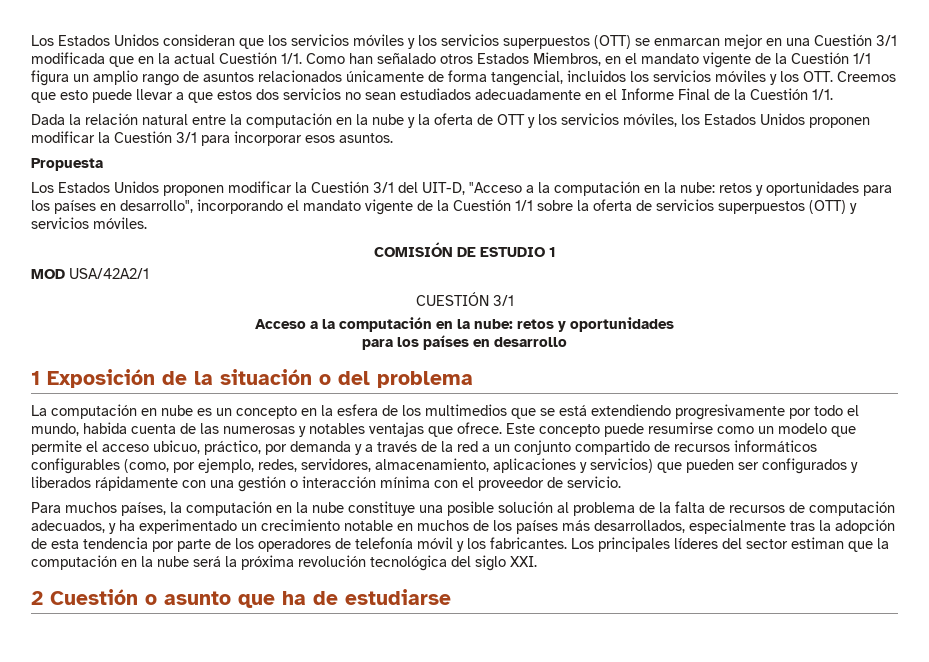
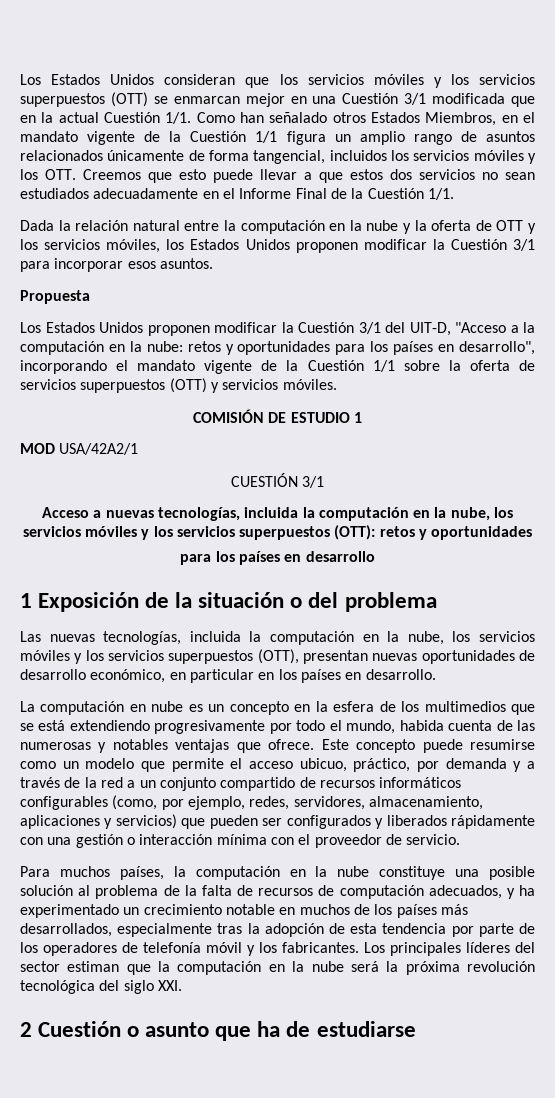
- Acceso a la computación en la nube: retos y oportunidades
+ Acceso a nuevas tecnologías, incluida la computación en la nube, los servicios móviles y los servicios superpuestos (OTT): retos y oportunidades
+ Las nuevas tecnologías, incluida la computación en la nube, los servicios móviles y los servicios superpuestos (OTT), presentan nuevas oportunidades de desarrollo económico, en particular en los países en desarrollo.

